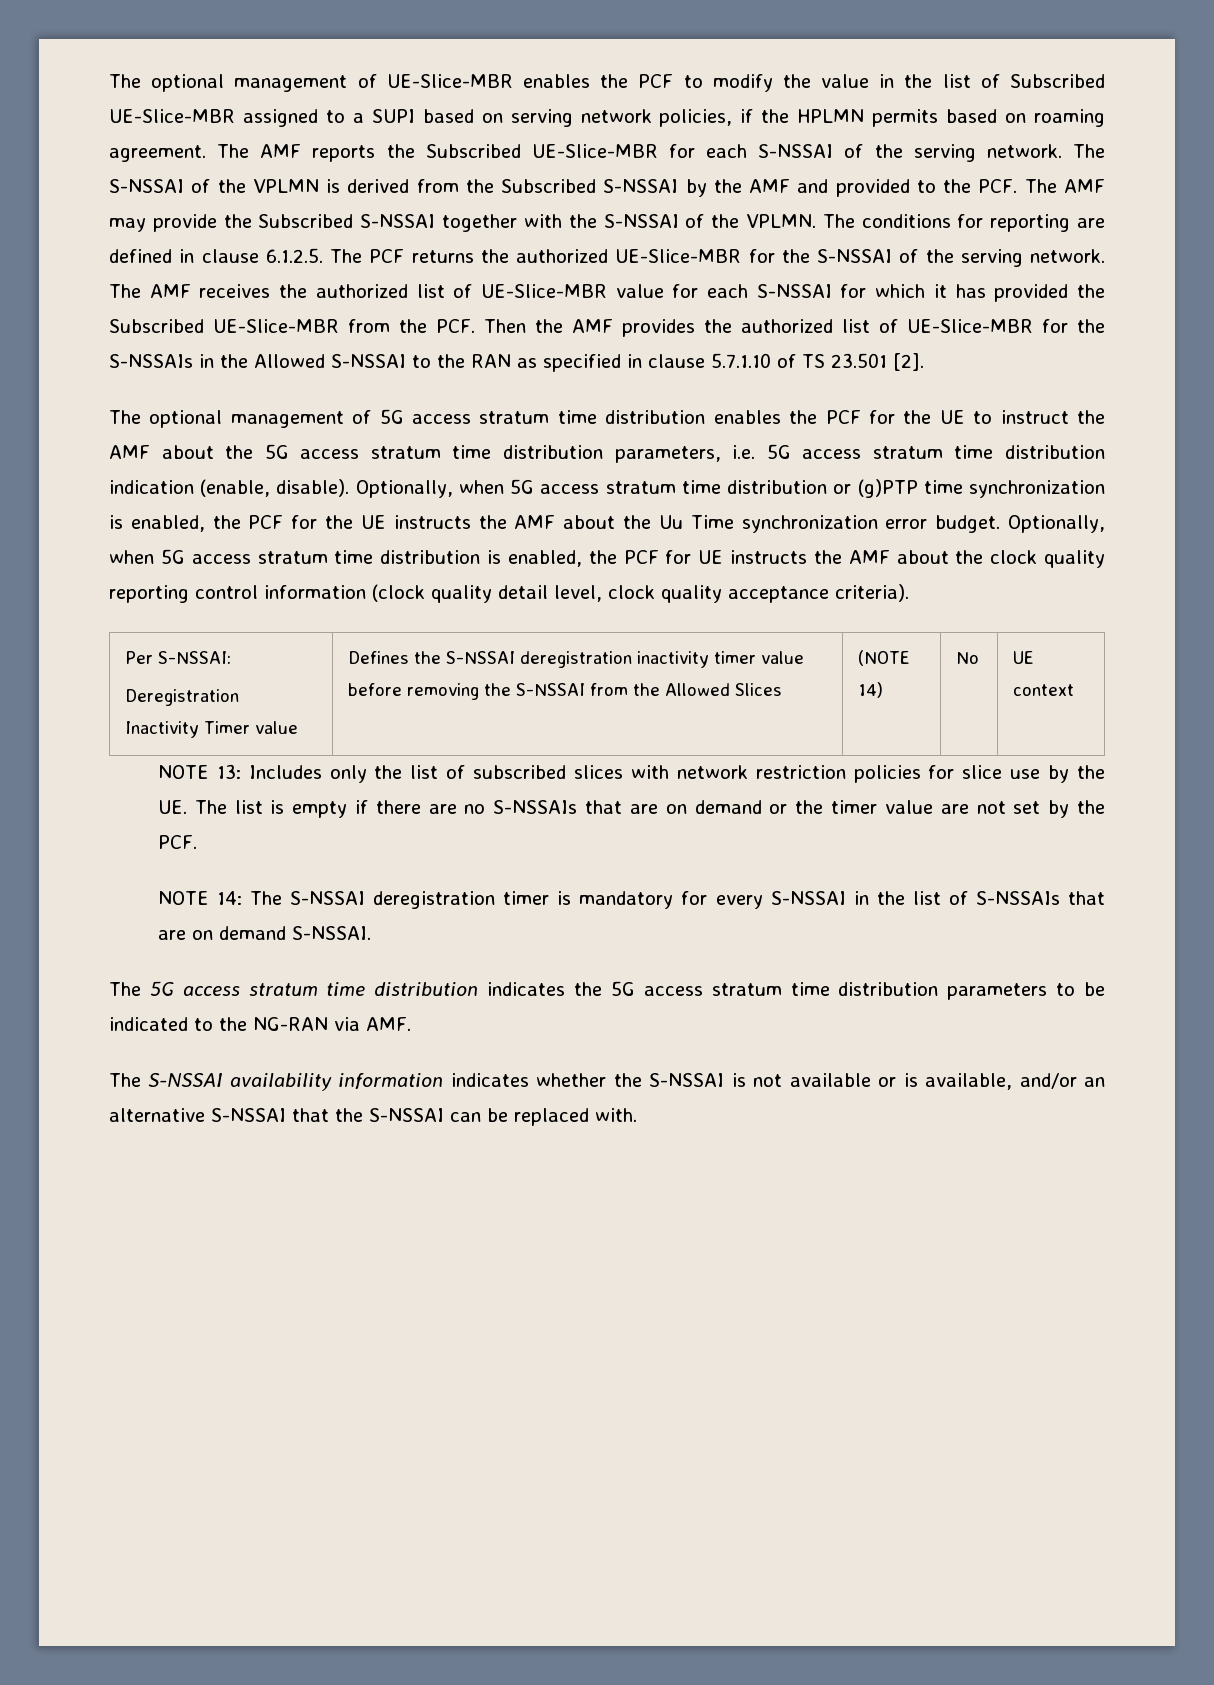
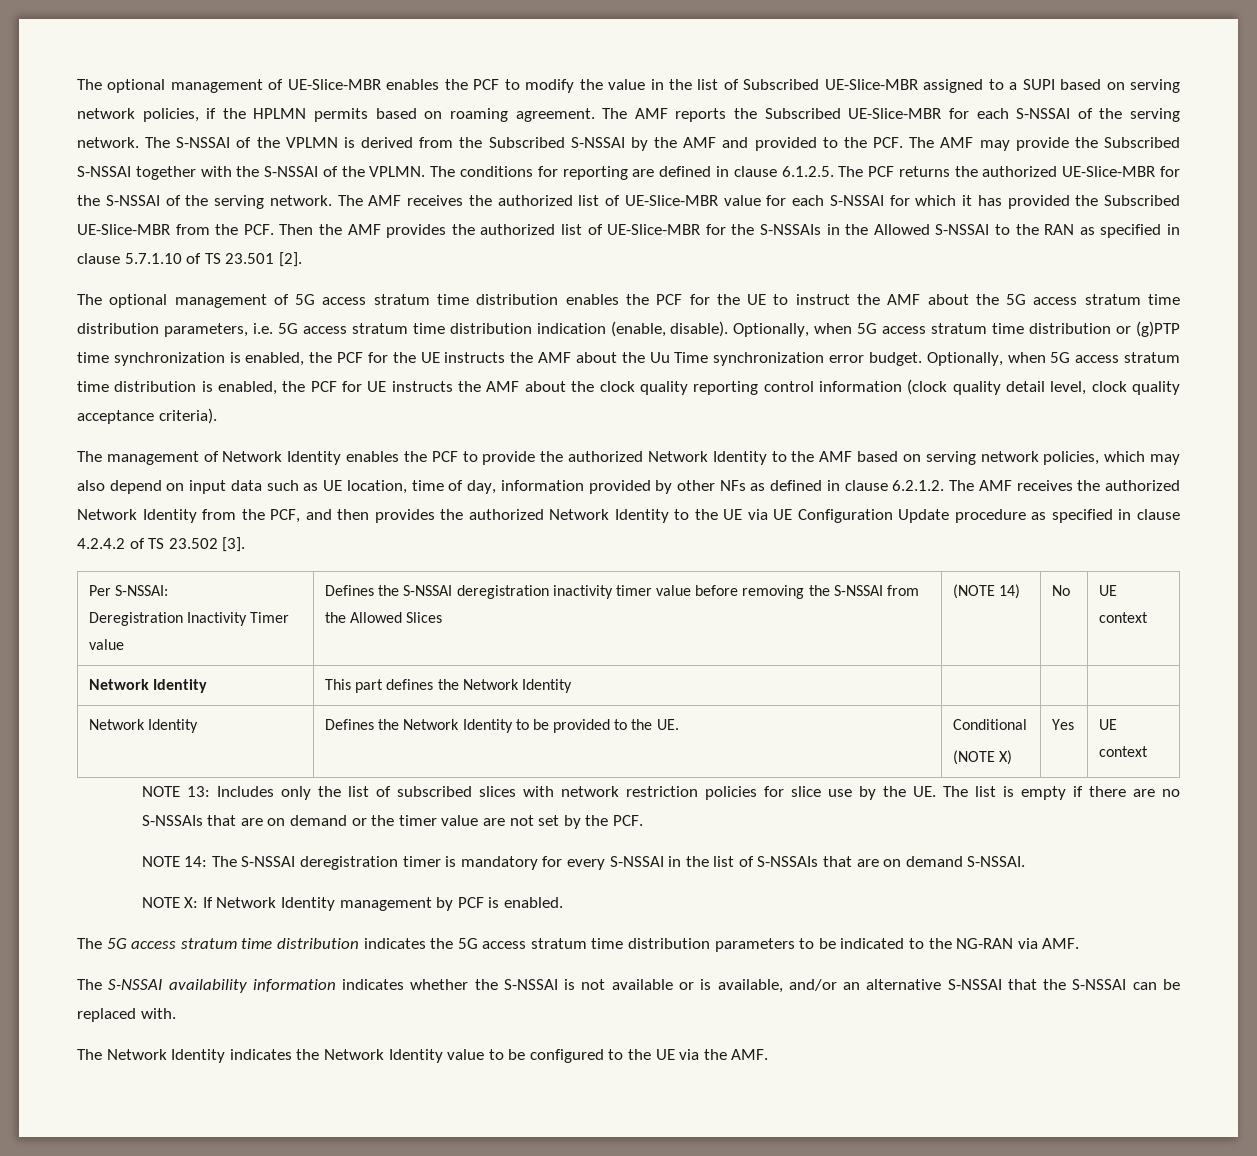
+ The management of Network Identity enables the PCF to provide the authorized Network Identity to the AMF based on serving network policies, which may also depend on input data such as UE location, time of day, information provided by other NFs as defined in clause 6.2.1.2. The AMF receives the authorized Network Identity from the PCF, and then provides the authorized Network Identity to the UE via UE Configuration Update procedure as specified in clause 4.2.4.2 of TS 23.502 [3].
+ Network Identity | This part defines the Network Identity | | |
+ Network Identity | Defines the Network Identity to be provided to the UE. | Conditional
+ (NOTE X) | Yes | UE context
+ NOTE X: If Network Identity management by PCF is enabled.
+ The Network Identity indicates the Network Identity value to be configured to the UE via the AMF.

